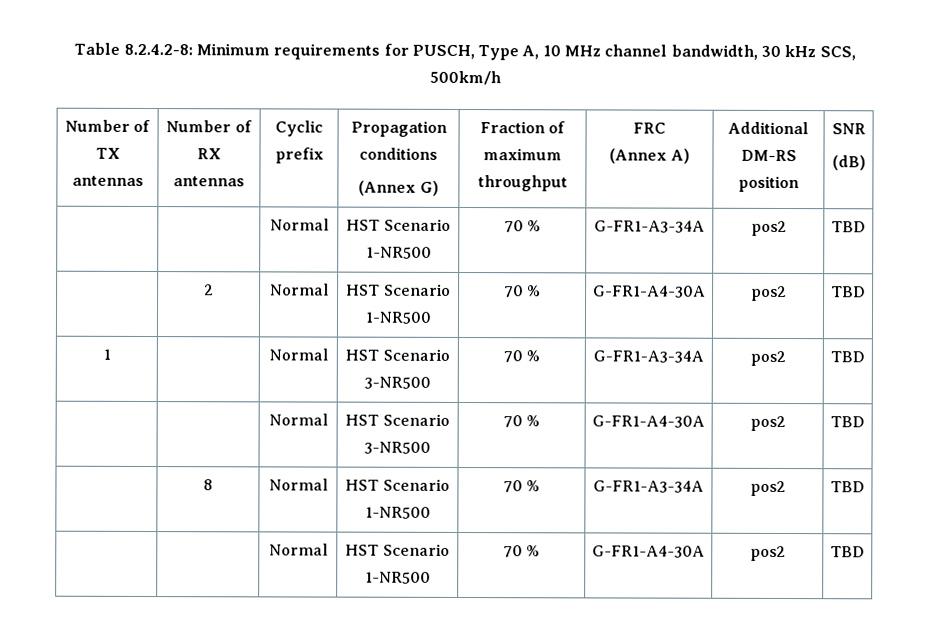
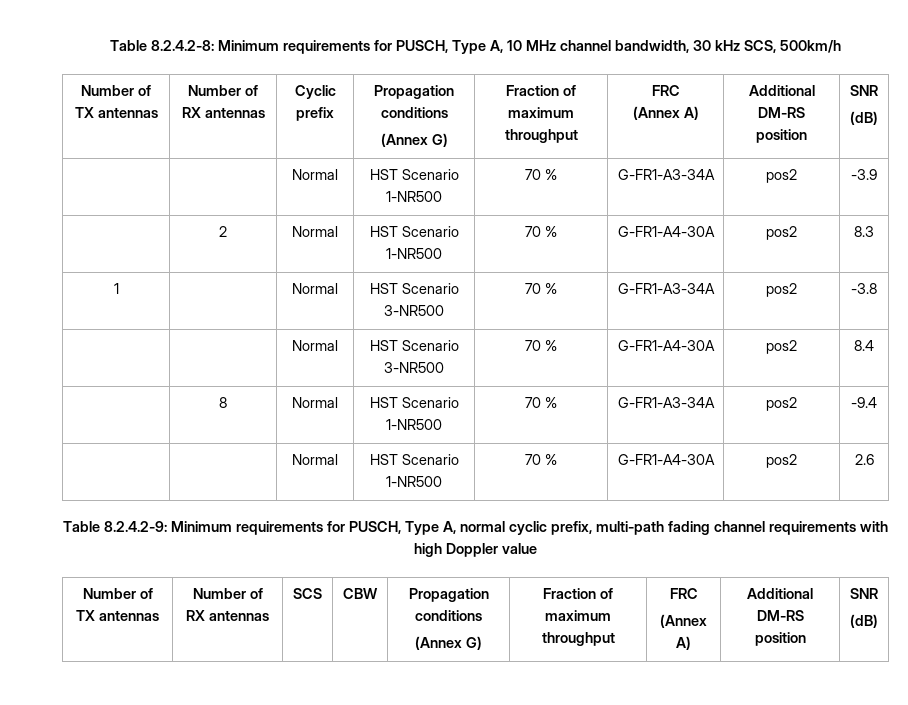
- | | Normal | HST Scenario 1-NR500 | 70 % | G-FR1-A3-34A | pos2 | TBD
+ | | Normal | HST Scenario 1-NR500 | 70 % | G-FR1-A3-34A | pos2 | -3.9
- | 2 | Normal | HST Scenario 1-NR500 | 70 % | G-FR1-A4-30A | pos2 | TBD
+ | 2 | Normal | HST Scenario 1-NR500 | 70 % | G-FR1-A4-30A | pos2 | 8.3
- 1 | | Normal | HST Scenario 3-NR500 | 70 % | G-FR1-A3-34A | pos2 | TBD
+ 1 | | Normal | HST Scenario 3-NR500 | 70 % | G-FR1-A3-34A | pos2 | -3.8
- | | Normal | HST Scenario 3-NR500 | 70 % | G-FR1-A4-30A | pos2 | TBD
+ | | Normal | HST Scenario 3-NR500 | 70 % | G-FR1-A4-30A | pos2 | 8.4
- | 8 | Normal | HST Scenario 1-NR500 | 70 % | G-FR1-A3-34A | pos2 | TBD
- | | Normal | HST Scenario 1-NR500 | 70 % | G-FR1-A4-30A | pos2 | TBD
+ | 8 | Normal | HST Scenario 1-NR500 | 70 % | G-FR1-A3-34A | pos2 | -9.4
+ | | Normal | HST Scenario 1-NR500 | 70 % | G-FR1-A4-30A | pos2 | 2.6
+ Table 8.2.4.2-9: Minimum requirements for PUSCH, Type A, normal cyclic prefix, multi-path fading channel requirements with high Doppler value
+ Number of TX antennas | Number of RX antennas | SCS | CBW | Propagation conditions
+ (Annex G) | Fraction of maximum throughput | FRC
+ (Annex A) | Additional DM-RS position | SNR
+ (dB)

